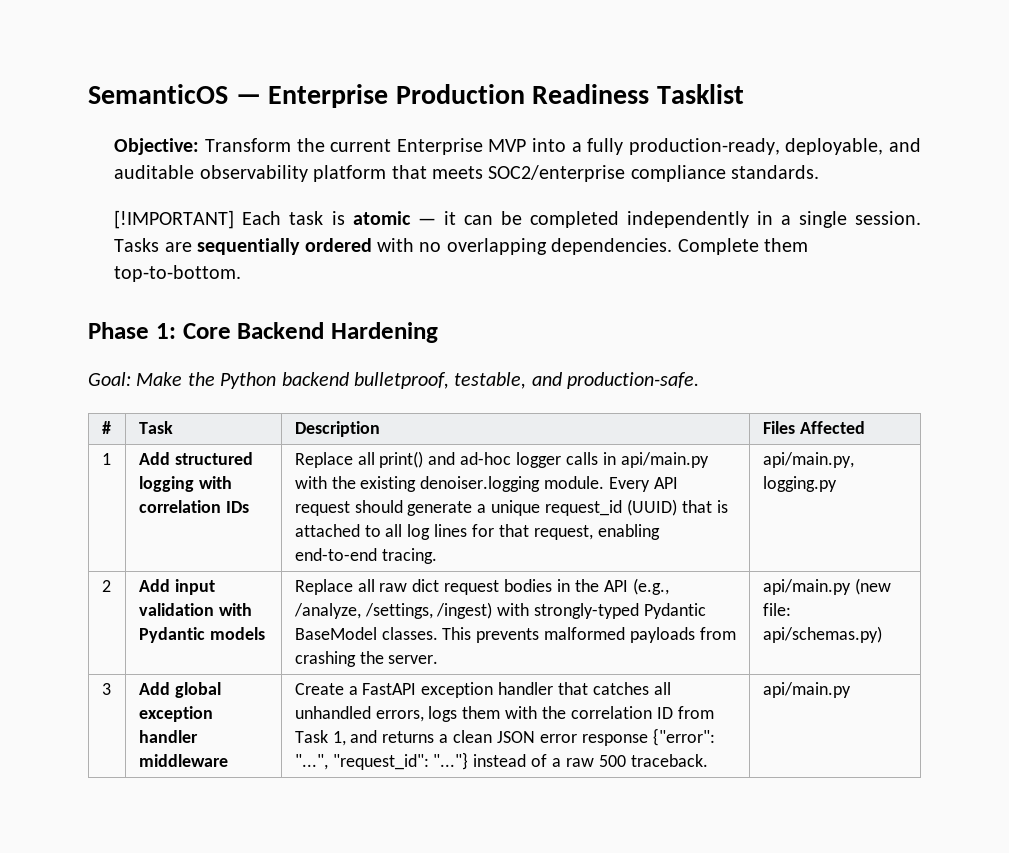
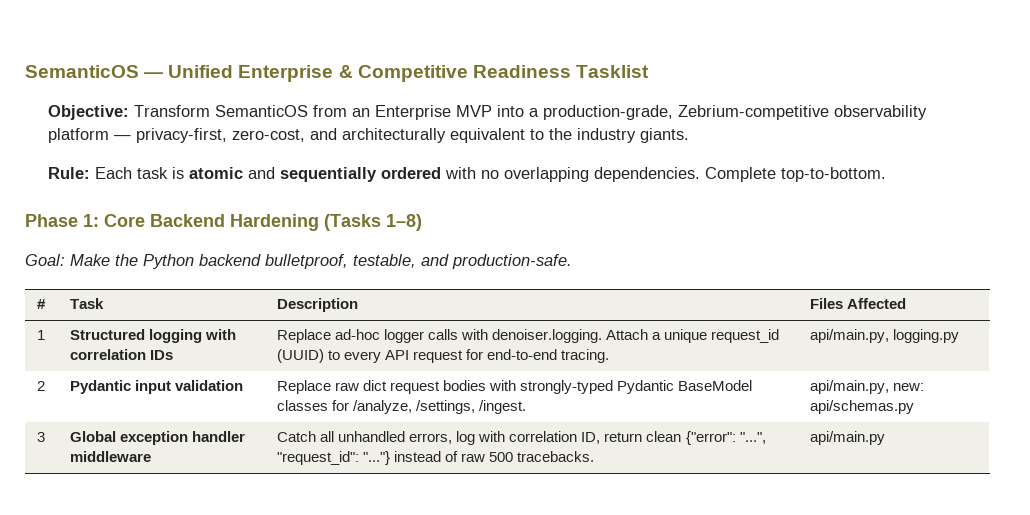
- SemanticOS — Enterprise Production Readiness Tasklist
+ SemanticOS — Unified Enterprise & Competitive Readiness Tasklist
- Objective: Transform the current Enterprise MVP into a fully production-ready, deployable, and auditable observability platform that meets SOC2/enterprise compliance standards.
- [!IMPORTANT] Each task is atomic — it can be completed independently in a single session. Tasks are sequentially ordered with no overlapping dependencies.
+ Objective: Transform SemanticOS from an Enterprise MVP into a production-grade, Zebrium-competitive observability platform — privacy-first, zero-cost, and architecturally equivalent to the industry giants.
+ Rule: Each task is atomic and sequentially ordered with no overlapping dependencies.
- Complete them top-to-bottom.
+ Complete top-to-bottom.
- Phase 1: Core Backend Hardening
+ Phase 1: Core Backend Hardening (Tasks 1–8)
- Add structured logging with correlation IDs
+ Structured logging with correlation IDs
- Replace all print() and ad-hoc logger calls in api/main.py with the existing denoiser.logging module. Every API request should generate a unique request_id (UUID) that is attached to all log lines for that request, enabling end-to-end tracing.
+ Replace ad-hoc logger calls with denoiser.logging. Attach a unique request_id (UUID) to every API request for end-to-end tracing.
- 2 | Add input validation with Pydantic models | Replace all raw dict request bodies in the API (e.g., /analyze, /settings, /ingest) with strongly-typed Pydantic BaseModel classes. This prevents malformed payloads from crashing the server. | api/main.py (new file: api/schemas.py)
+ 2 | Pydantic input validation | Replace raw dict request bodies with strongly-typed Pydantic BaseModel classes for /analyze, /settings, /ingest. | api/main.py, new: api/schemas.py
- Add global exception handler middleware
+ Global exception handler middleware
- Create a FastAPI exception handler that catches all unhandled errors, logs them with the correlation ID from Task 1, and returns a clean JSON error response {"error": "...", "request_id": "..."} instead of a raw 500 traceback.
+ Catch all unhandled errors, log with correlation ID, return clean {"error": "...", "request_id": "..."} instead of raw 500 tracebacks.

